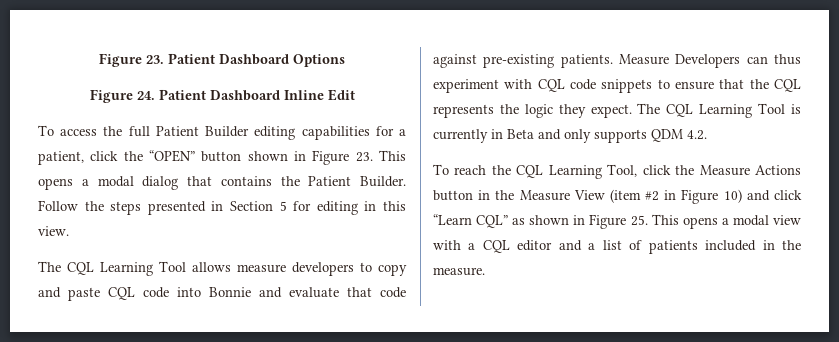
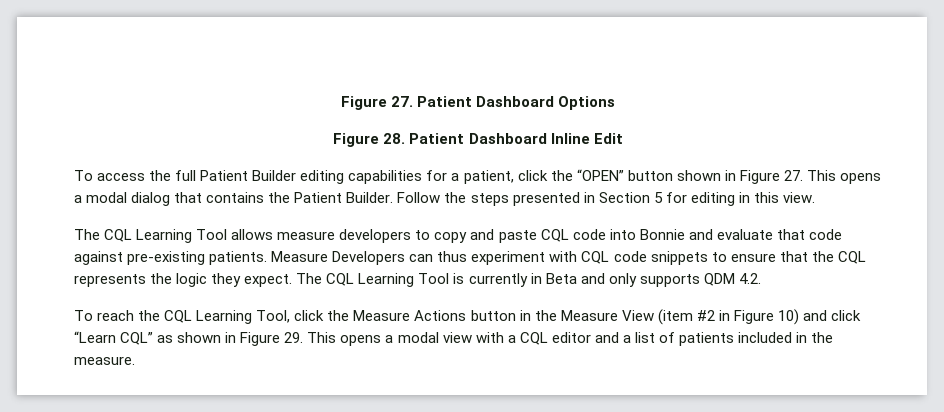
- Figure 23. Patient Dashboard Options
+ Figure 27. Patient Dashboard Options
- Figure 24. Patient Dashboard Inline Edit
+ Figure 28. Patient Dashboard Inline Edit
- To access the full Patient Builder editing capabilities for a patient, click the “OPEN” button shown in Figure 23. This opens a modal dialog that contains the Patient Builder.
+ To access the full Patient Builder editing capabilities for a patient, click the “OPEN” button shown in Figure 27. This opens a modal dialog that contains the Patient Builder.
- To reach the CQL Learning Tool, click the Measure Actions button in the Measure View (item #2 in Figure 10) and click “Learn CQL” as shown in Figure 25. This opens a modal view with a CQL editor and a list of patients included in the measure.
+ To reach the CQL Learning Tool, click the Measure Actions button in the Measure View (item #2 in Figure 10) and click “Learn CQL” as shown in Figure 29. This opens a modal view with a CQL editor and a list of patients included in the measure.

